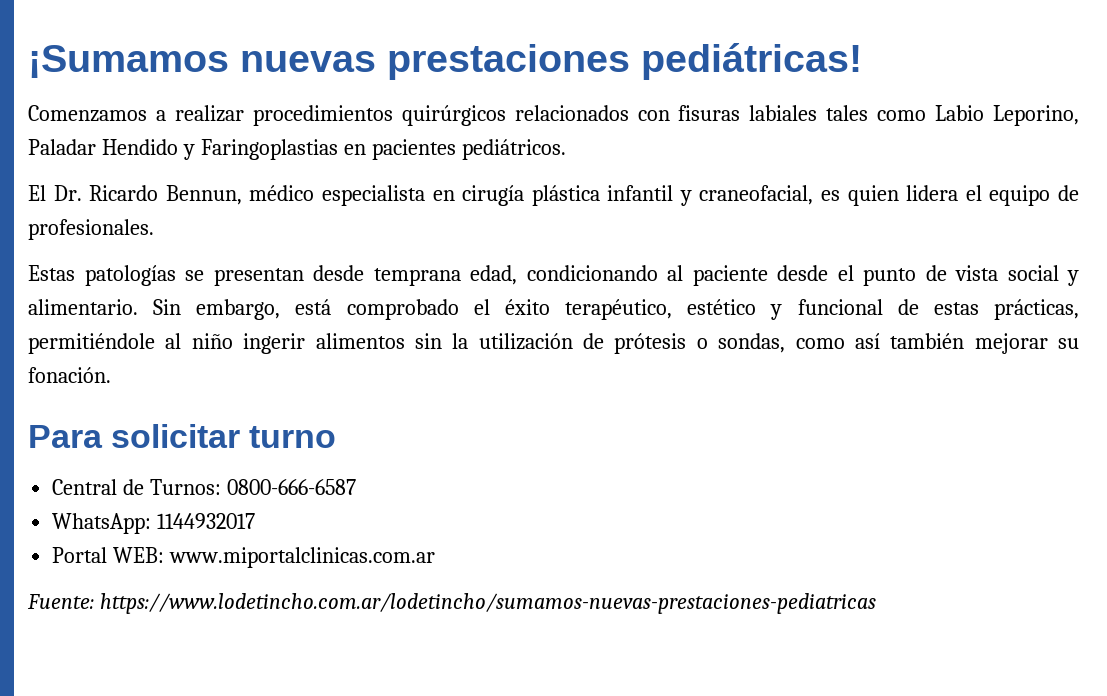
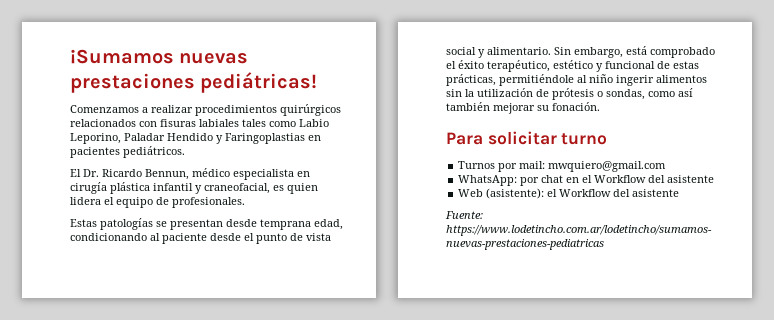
- Central de Turnos: 0800-666-6587
- WhatsApp: 1144932017
- Portal WEB: www.miportalclinicas.com.ar
+ Turnos por mail: mwquiero@gmail.com
+ WhatsApp: por chat en el Workflow del asistente
+ Web (asistente): el Workflow del asistente

